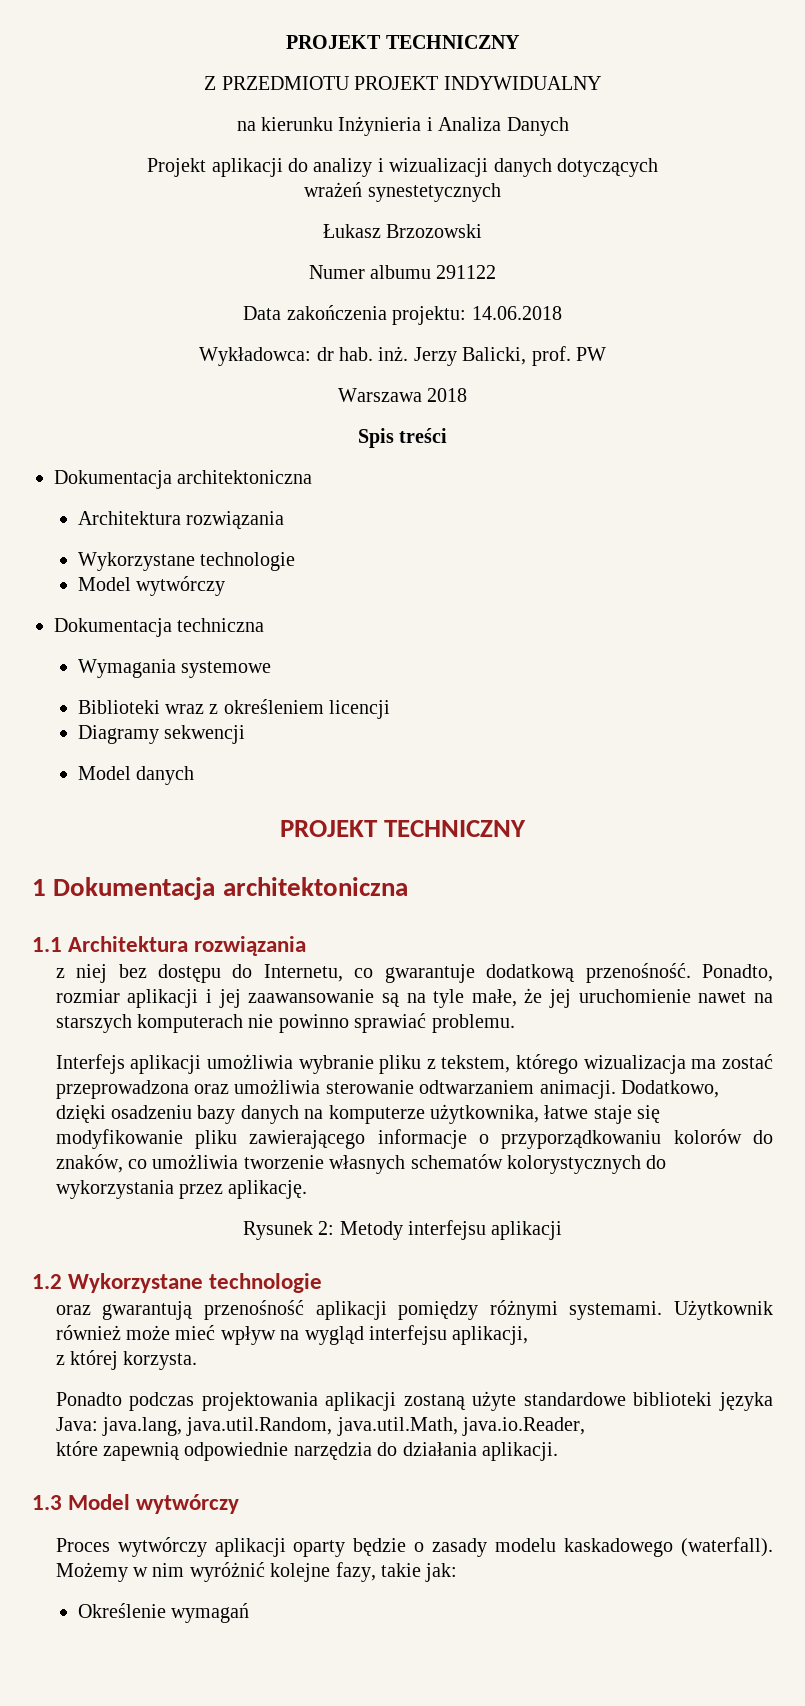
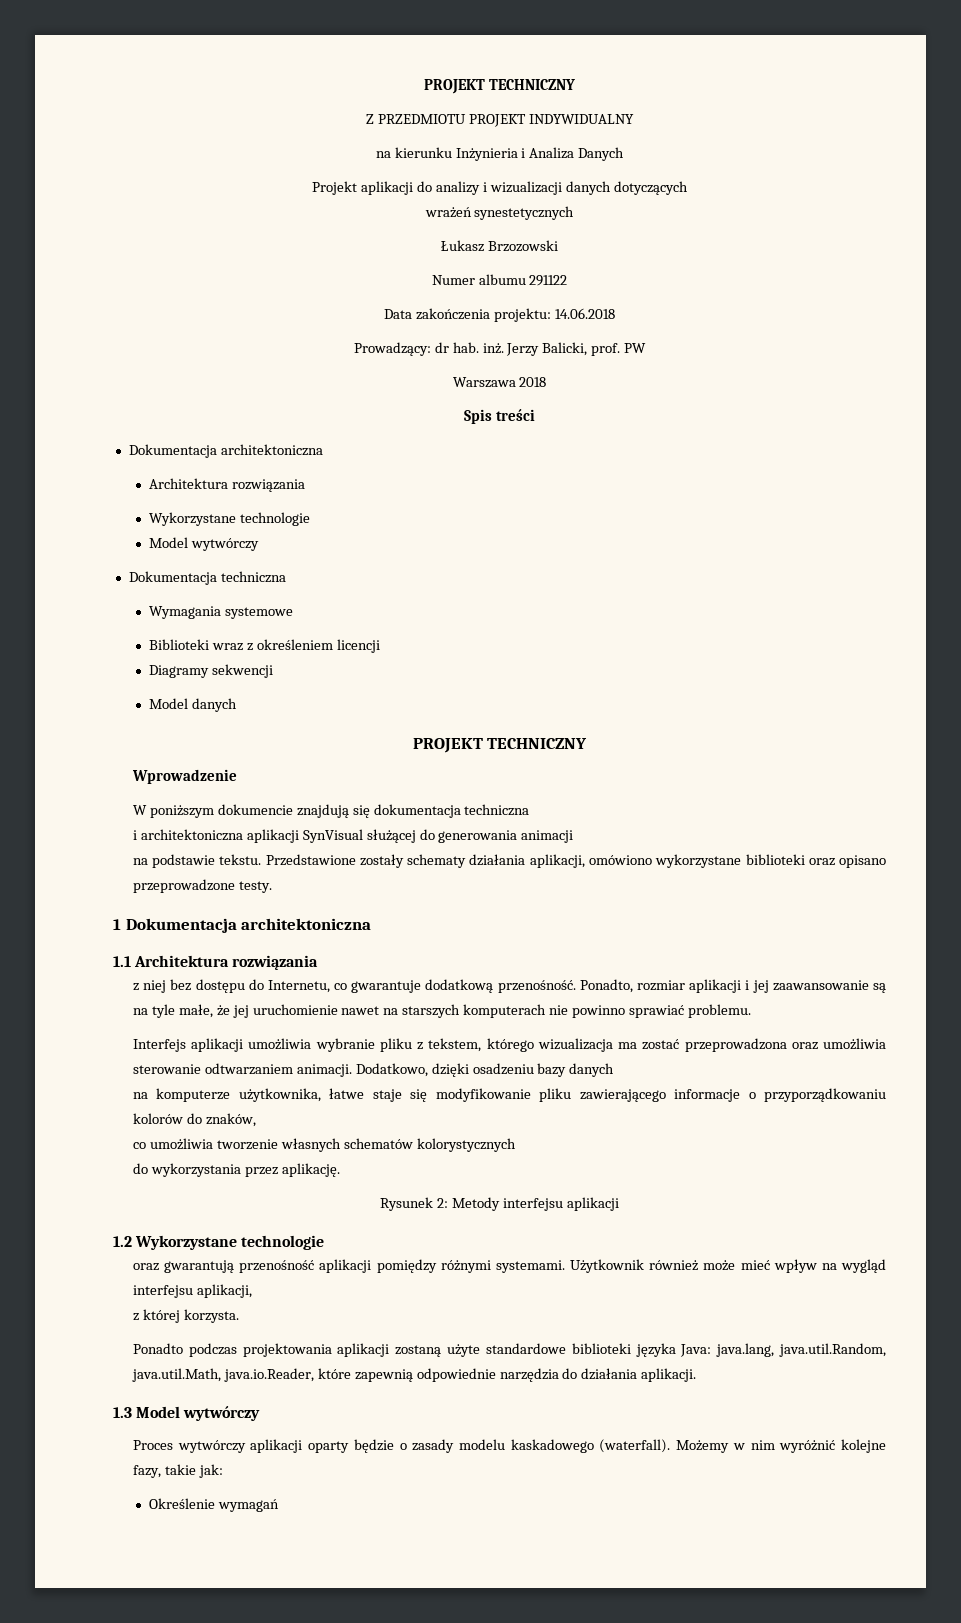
- Wykładowca: dr hab. inż.
+ Prowadzący: dr hab. inż.
+ Wprowadzenie
+ W poniższym dokumencie znajdują się dokumentacja techniczna
+ i architektoniczna aplikacji SynVisual służącej do generowania animacji
+ na podstawie tekstu. Przedstawione zostały schematy działania aplikacji, omówiono wykorzystane biblioteki oraz opisano przeprowadzone testy.
- Dodatkowo, dzięki osadzeniu bazy danych na komputerze użytkownika, łatwe staje się modyfikowanie pliku zawierającego informacje o przyporządkowaniu kolorów do znaków, co umożliwia tworzenie własnych schematów kolorystycznych do wykorzystania przez aplikację.
+ Dodatkowo, dzięki osadzeniu bazy danych
+ na komputerze użytkownika, łatwe staje się modyfikowanie pliku zawierającego informacje o przyporządkowaniu kolorów do znaków,
+ co umożliwia tworzenie własnych schematów kolorystycznych
+ do wykorzystania przez aplikację.
- Ponadto podczas projektowania aplikacji zostaną użyte standardowe biblioteki języka Java: java.lang, java.util.Random, java.util.Math, java.io.Reader,
- które zapewnią odpowiednie narzędzia do działania aplikacji.
+ Ponadto podczas projektowania aplikacji zostaną użyte standardowe biblioteki języka Java: java.lang, java.util.Random, java.util.Math, java.io.Reader, które zapewnią odpowiednie narzędzia do działania aplikacji.

